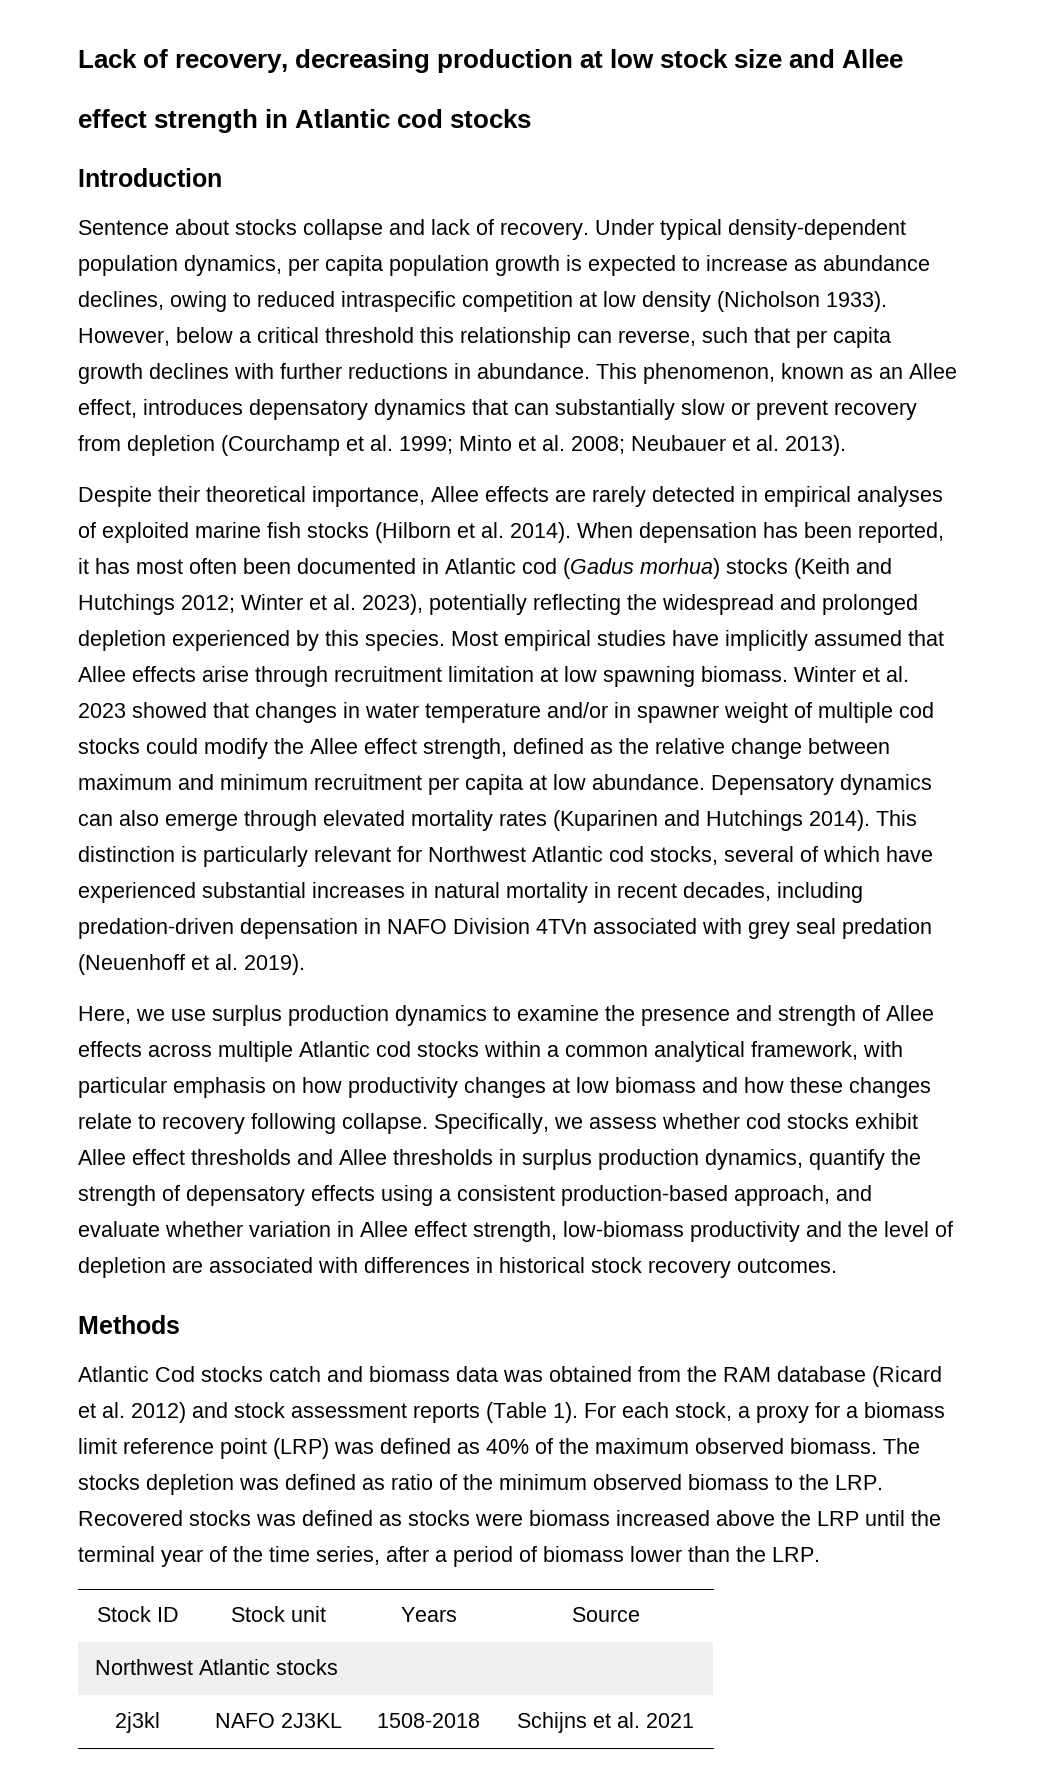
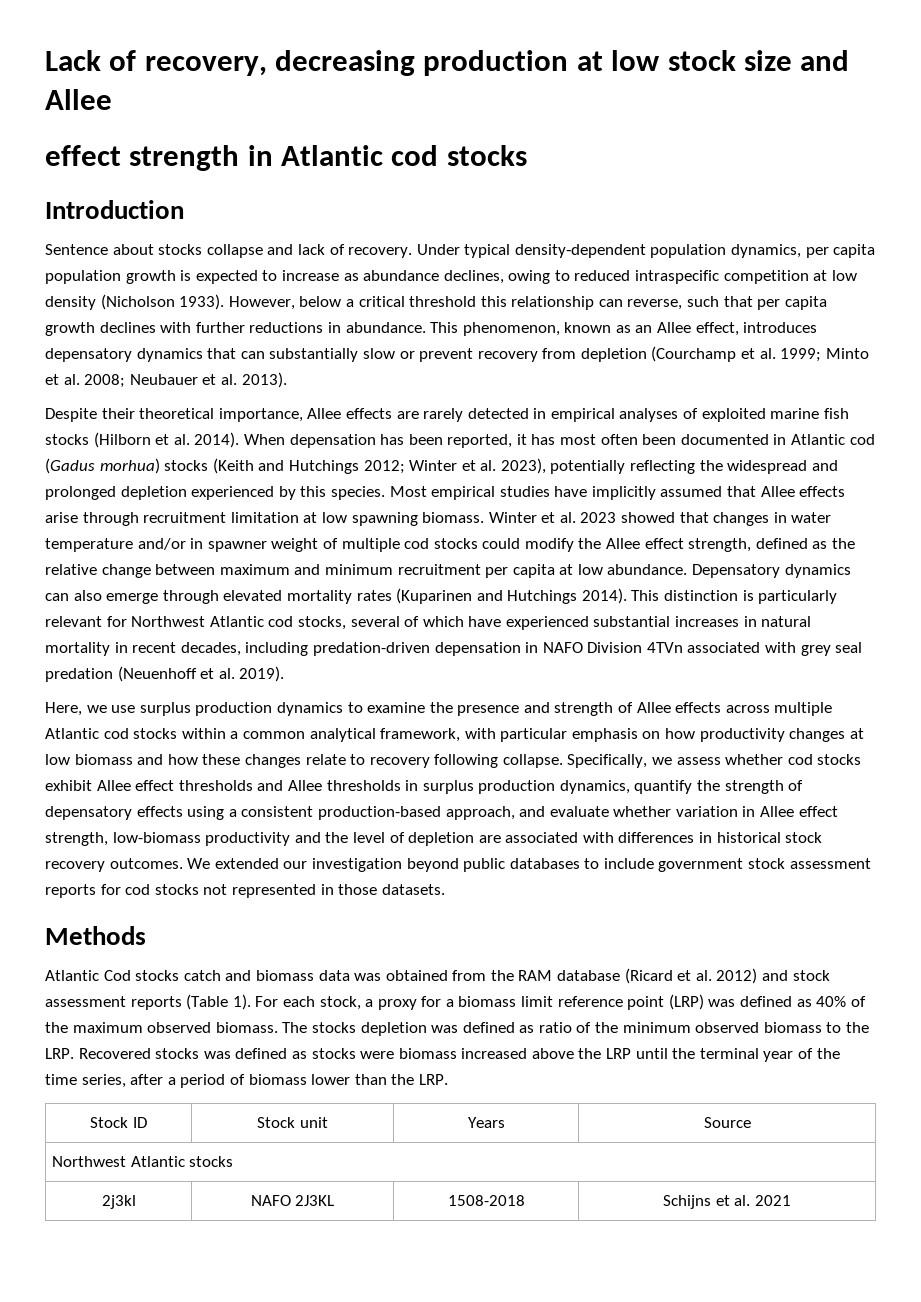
+ We extended our investigation beyond public databases to include government stock assessment reports for cod stocks not represented in those datasets.

